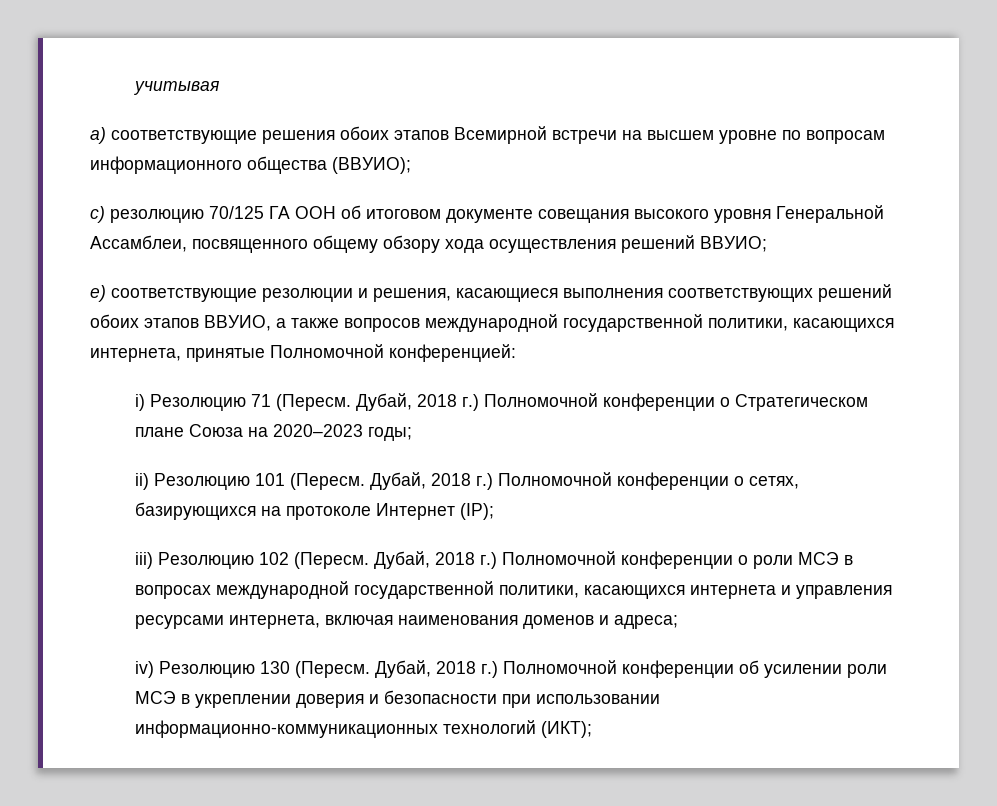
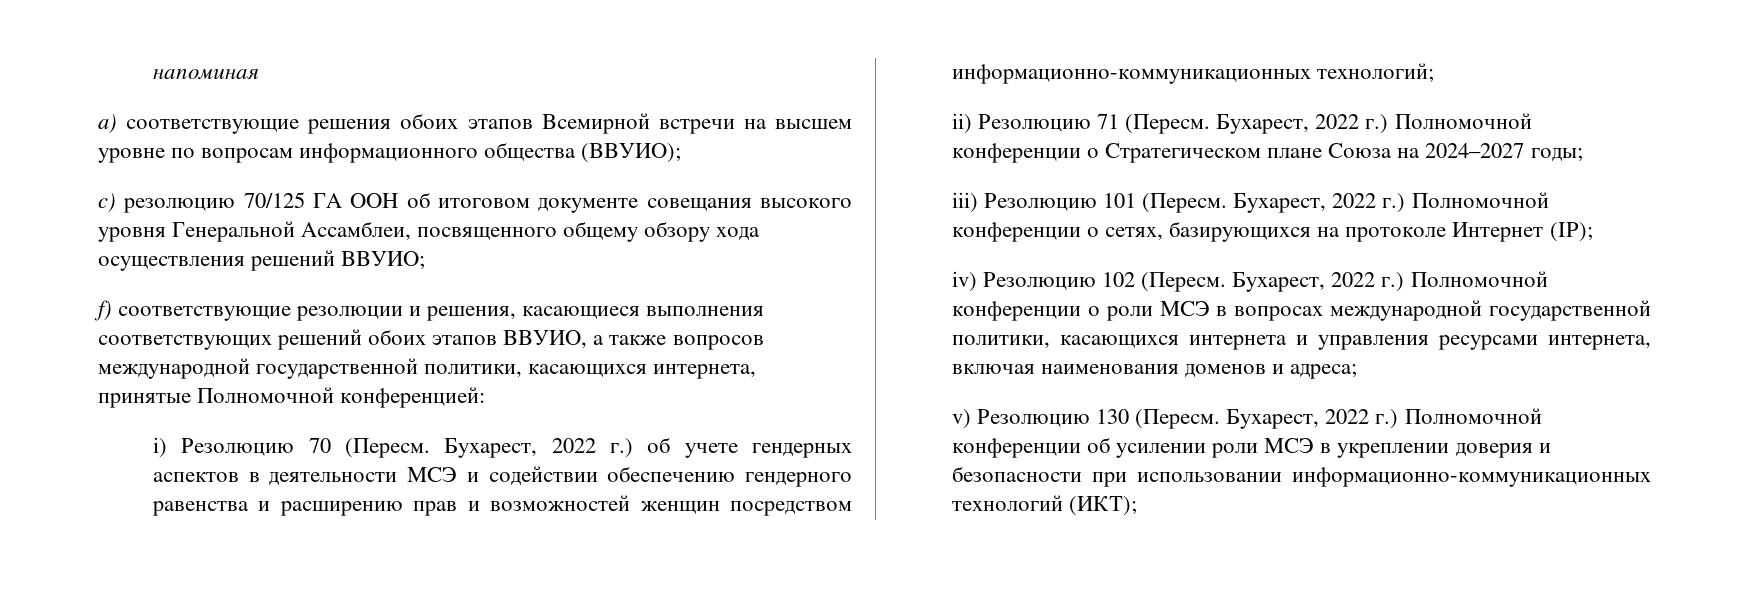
- учитывая
+ напоминая
- e) соответствующие резолюции и решения, касающиеся выполнения соответствующих решений обоих этапов ВВУИО, а также вопросов международной государственной политики, касающихся интернета, принятые Полномочной конференцией:
+ f) соответствующие резолюции и решения, касающиеся выполнения соответствующих решений обоих этапов ВВУИО, а также вопросов международной государственной политики, касающихся интернета, принятые Полномочной конференцией:
- i) Резолюцию 71 (Пересм. Дубай, 2018 г.) Полномочной конференции о Стратегическом плане Союза на 2020–2023 годы;
+ i) Резолюцию 70 (Пересм. Бухарест, 2022 г.) об учете гендерных аспектов в деятельности МСЭ и содействии обеспечению гендерного равенства и расширению прав и возможностей женщин посредством информационно-коммуникационных технологий;
+ ii) Резолюцию 71 (Пересм. Бухарест, 2022 г.) Полномочной конференции о Стратегическом плане Союза на 2024–2027 годы;
- ii) Резолюцию 101 (Пересм.
+ iii) Резолюцию 101 (Пересм.
- Дубай, 2018 г.) Полномочной конференции о сетях, базирующихся на протоколе Интернет (IP);
+ Бухарест, 2022 г.) Полномочной конференции о сетях, базирующихся на протоколе Интернет (IP);
- iii) Резолюцию 102 (Пересм.
+ iv) Резолюцию 102 (Пересм.
- Дубай, 2018 г.) Полномочной конференции о роли МСЭ в вопросах международной государственной политики, касающихся интернета и управления ресурсами интернета, включая наименования доменов и адреса;
+ Бухарест, 2022 г.) Полномочной конференции о роли МСЭ в вопросах международной государственной политики, касающихся интернета и управления ресурсами интернета, включая наименования доменов и адреса;
- iv) Резолюцию 130 (Пересм.
+ v) Резолюцию 130 (Пересм.
- Дубай, 2018 г.) Полномочной конференции об усилении роли МСЭ в укреплении доверия и безопасности при использовании информационно-коммуникационных технологий (ИКТ);
+ Бухарест, 2022 г.) Полномочной конференции об усилении роли МСЭ в укреплении доверия и безопасности при использовании информационно-коммуникационных технологий (ИКТ);

